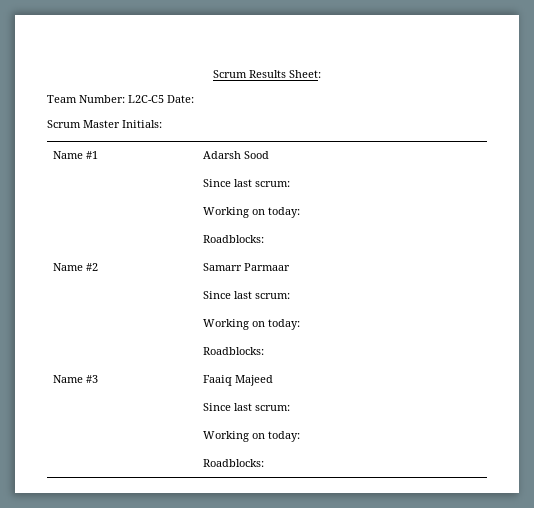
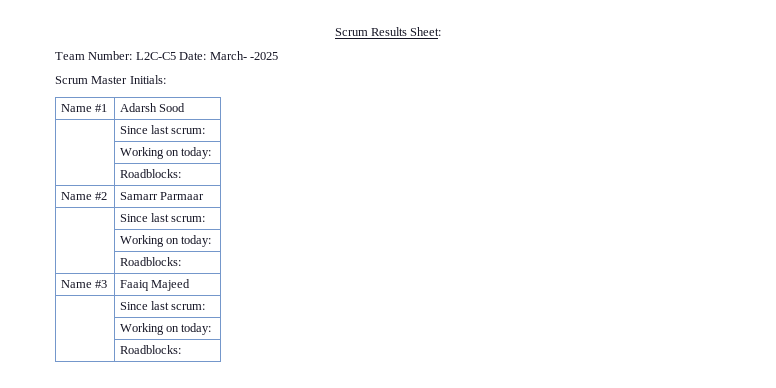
- Team Number: L2C-C5 Date:
+ Team Number: L2C-C5 Date: March- -2025

